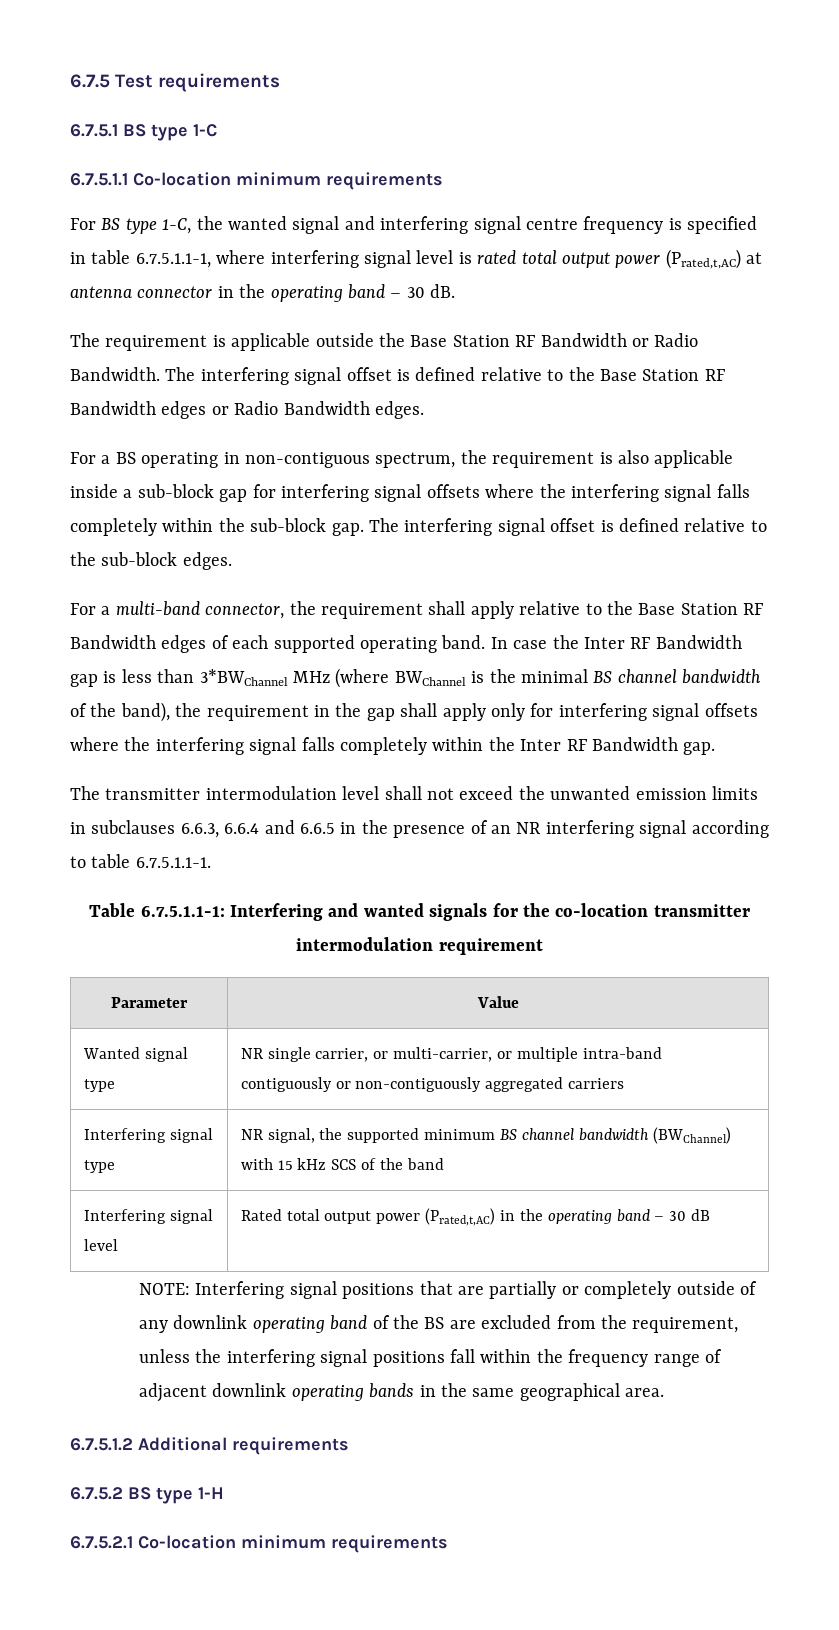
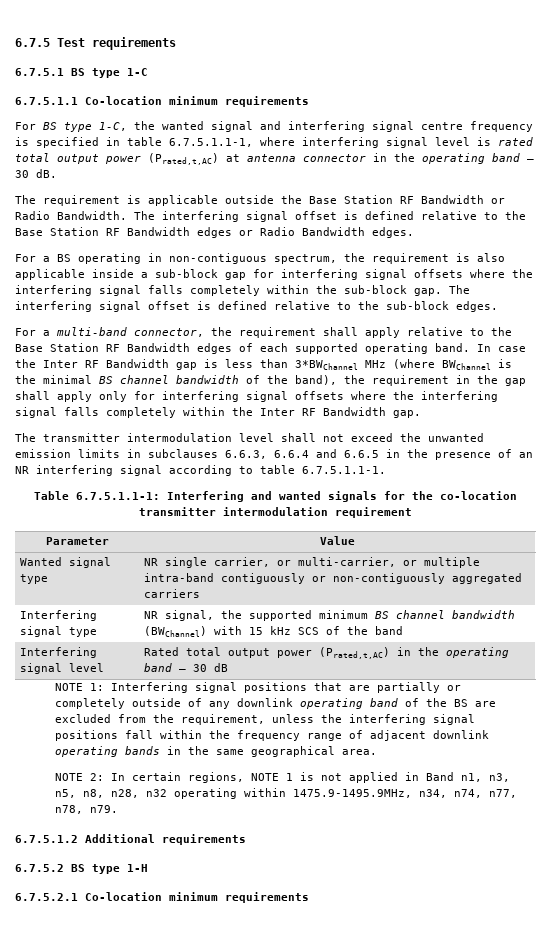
- NOTE: Interfering signal positions that are partially or completely outside of any downlink operating band of the BS are excluded from the requirement, unless the interfering signal positions fall within the frequency range of adjacent downlink operating bands in the same geographical area.
+ NOTE 1: Interfering signal positions that are partially or completely outside of any downlink operating band of the BS are excluded from the requirement, unless the interfering signal positions fall within the frequency range of adjacent downlink operating bands in the same geographical area.
+ NOTE 2: In certain regions, NOTE 1 is not applied in Band n1, n3, n5, n8, n28, n32 operating within 1475.9-1495.9MHz, n34, n74, n77, n78, n79.

